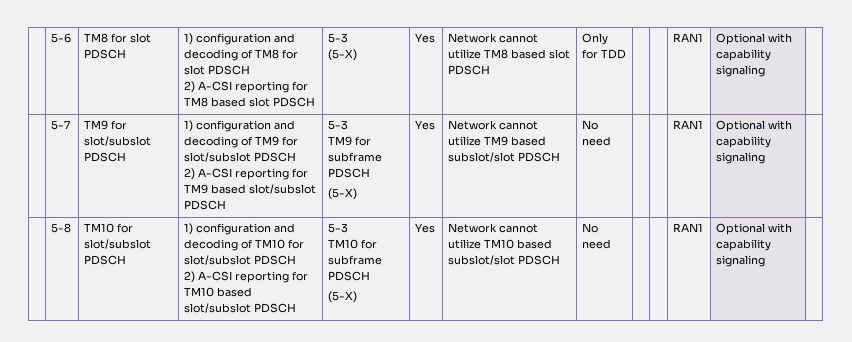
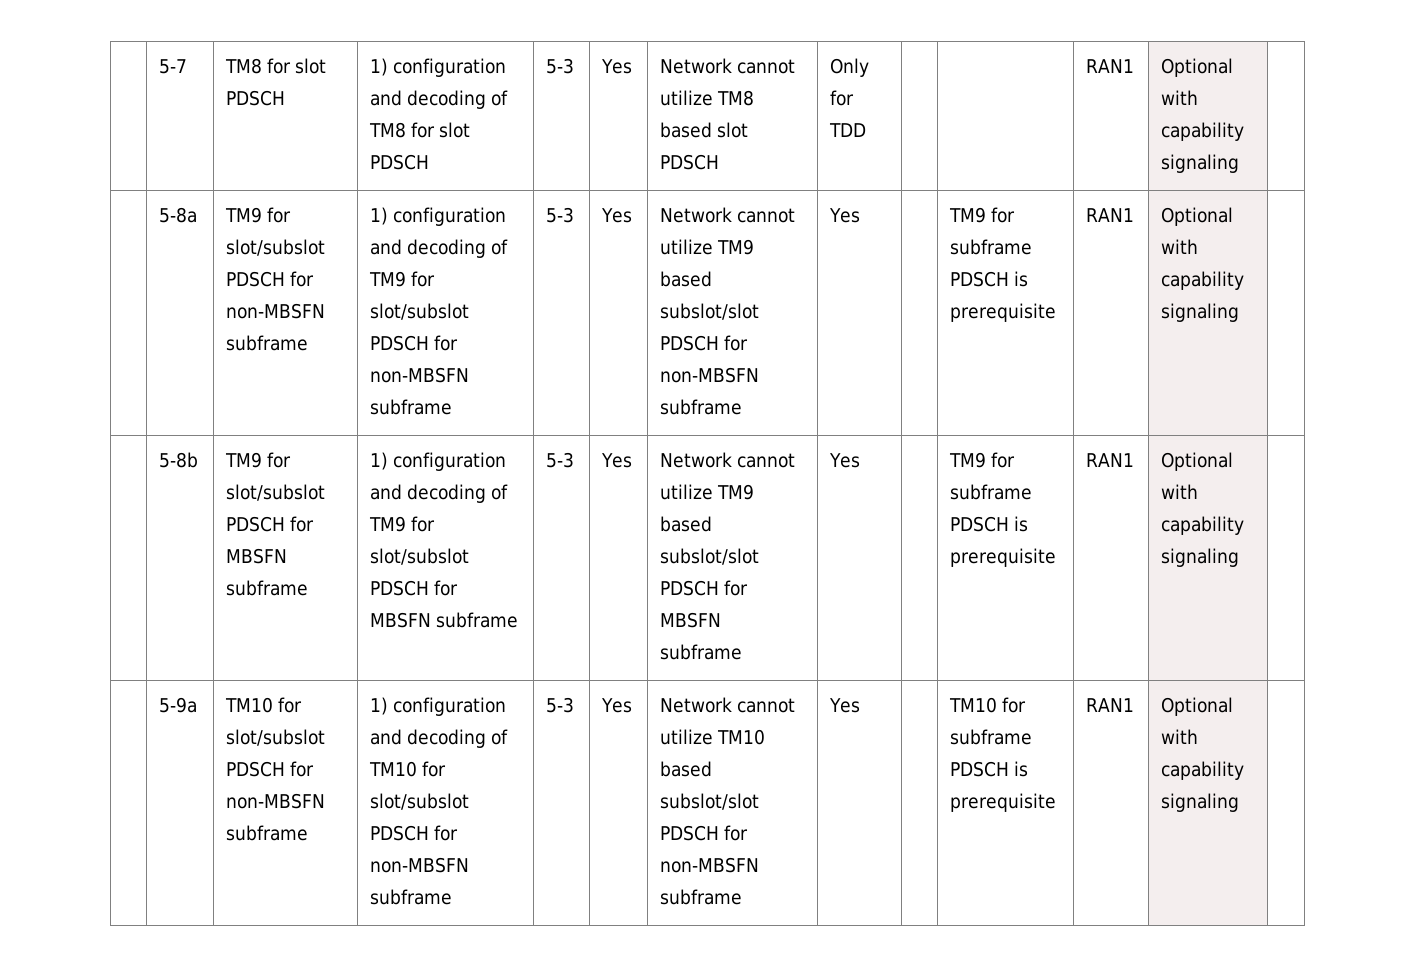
- | 5-6 | TM8 for slot PDSCH | 1) configuration and decoding of TM8 for slot PDSCH
- 2) A-CSI reporting for TM8 based slot PDSCH | 5-3
- (5-X) | Yes | Network cannot utilize TM8 based slot PDSCH | Only for TDD | | | RAN1 | Optional with capability signaling |
+ | 5-7 | TM8 for slot PDSCH | 1) configuration and decoding of TM8 for slot PDSCH | 5-3 | Yes | Network cannot utilize TM8 based slot PDSCH | Only for TDD | | | RAN1 | Optional with capability signaling |
- 5-7 | TM9 for slot/subslot PDSCH | 1) configuration and decoding of TM9 for slot/subslot PDSCH
- 2) A-CSI reporting for TM9 based slot/subslot PDSCH | 5-3
- TM9 for subframe PDSCH
- (5-X) | Yes | Network cannot utilize TM9 based subslot/slot PDSCH | No need | | | RAN1 | Optional with capability signaling |
- | 5-8 | TM10 for slot/subslot PDSCH
+ 5-8a | TM9 for slot/subslot PDSCH for non-MBSFN subframe | 1) configuration and decoding of TM9 for slot/subslot PDSCH for non-MBSFN subframe | 5-3 | Yes | Network cannot utilize TM9 based subslot/slot PDSCH for non-MBSFN subframe | Yes | | TM9 for subframe PDSCH is prerequisite | RAN1 | Optional with capability signaling |
+ | 5-8b | TM9 for slot/subslot PDSCH for MBSFN subframe | 1) configuration and decoding of TM9 for slot/subslot PDSCH for MBSFN subframe | 5-3 | Yes | Network cannot utilize TM9 based subslot/slot PDSCH for MBSFN subframe | Yes | | TM9 for subframe PDSCH is prerequisite | RAN1 | Optional with capability signaling |
+ | 5-9a | TM10 for slot/subslot PDSCH for non-MBSFN subframe
- 1) configuration and decoding of TM10 for slot/subslot PDSCH
- 2) A-CSI reporting for TM10 based slot/subslot PDSCH | 5-3
- TM10 for subframe PDSCH
- (5-X)
+ 1) configuration and decoding of TM10 for slot/subslot PDSCH for non-MBSFN subframe | 5-3
- Network cannot utilize TM10 based subslot/slot PDSCH | No need
+ Network cannot utilize TM10 based subslot/slot PDSCH for non-MBSFN subframe | Yes | | TM10 for subframe PDSCH is prerequisite

